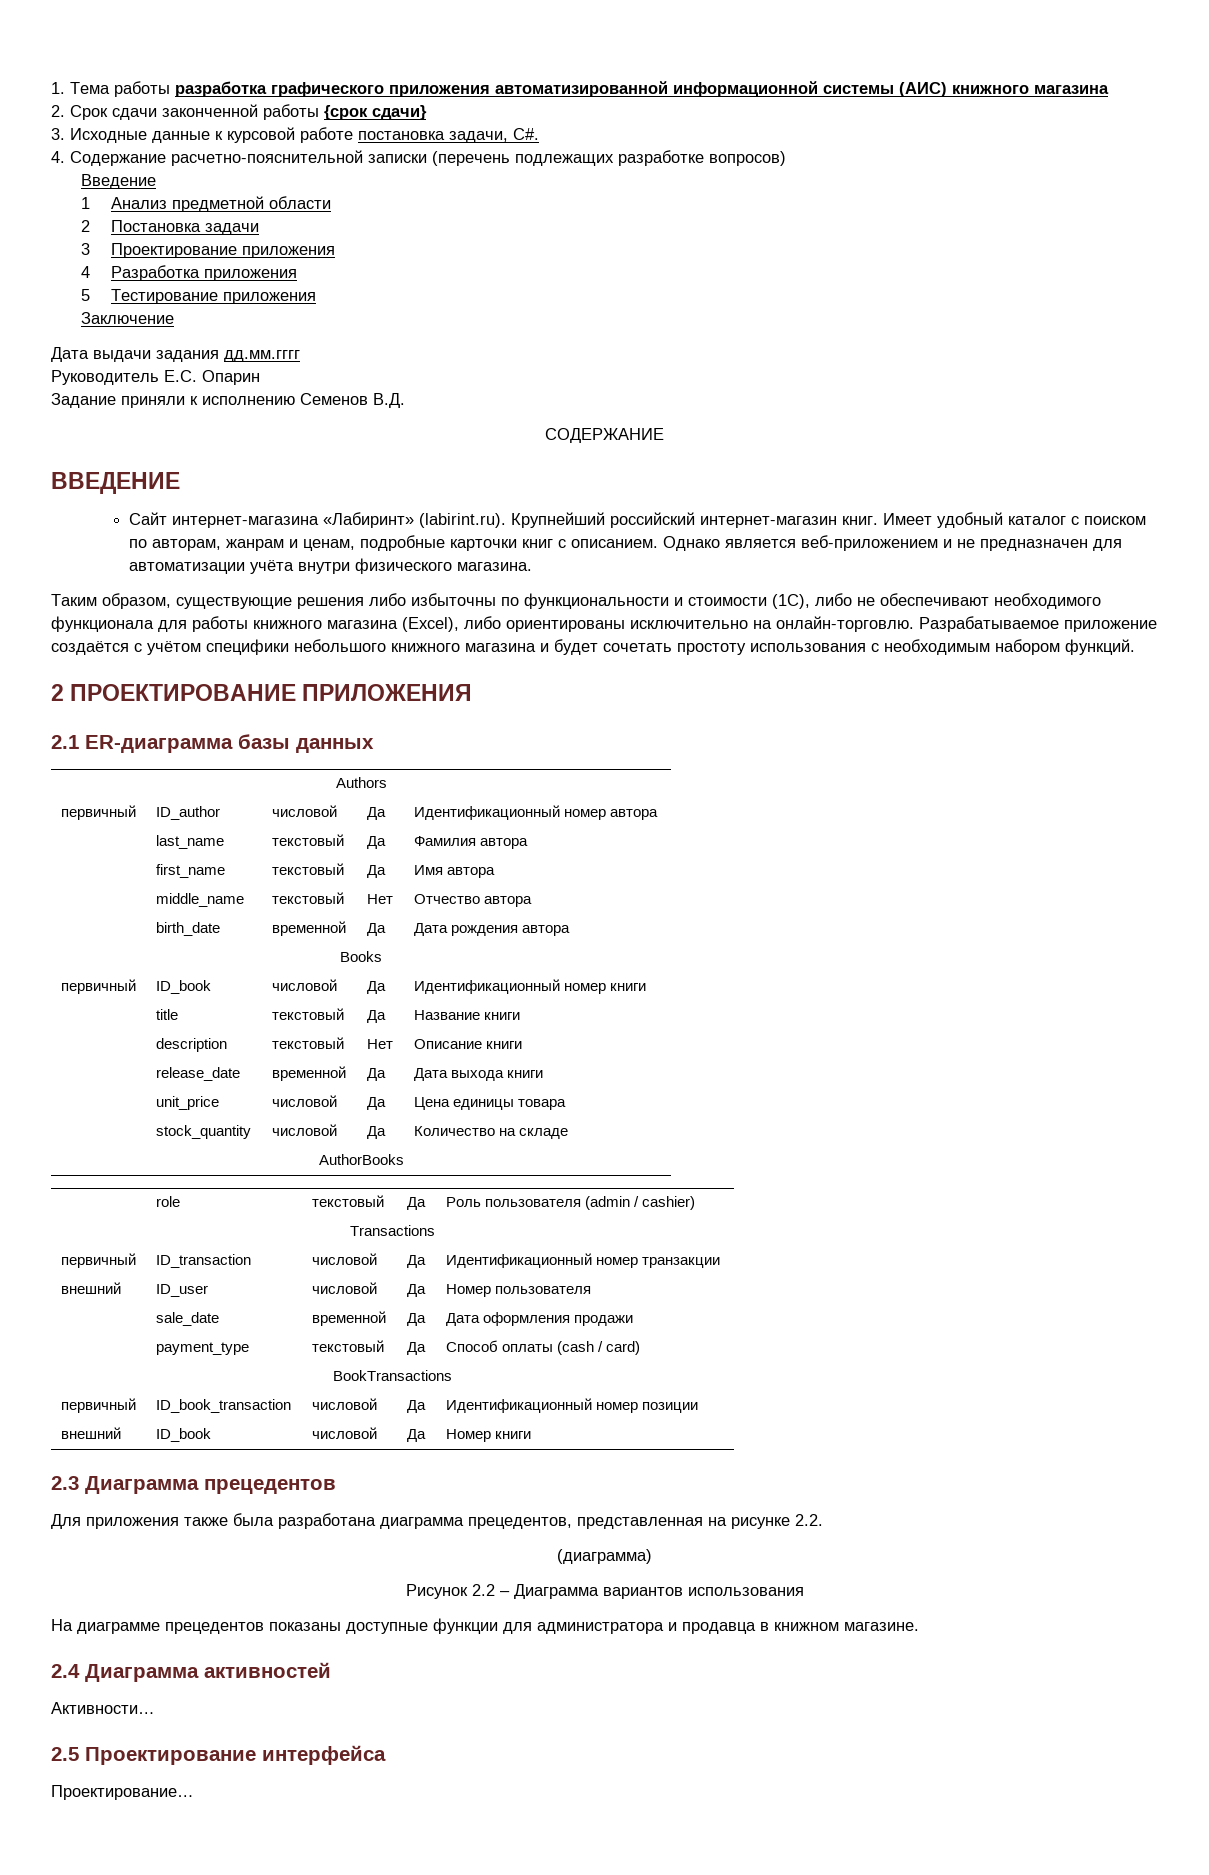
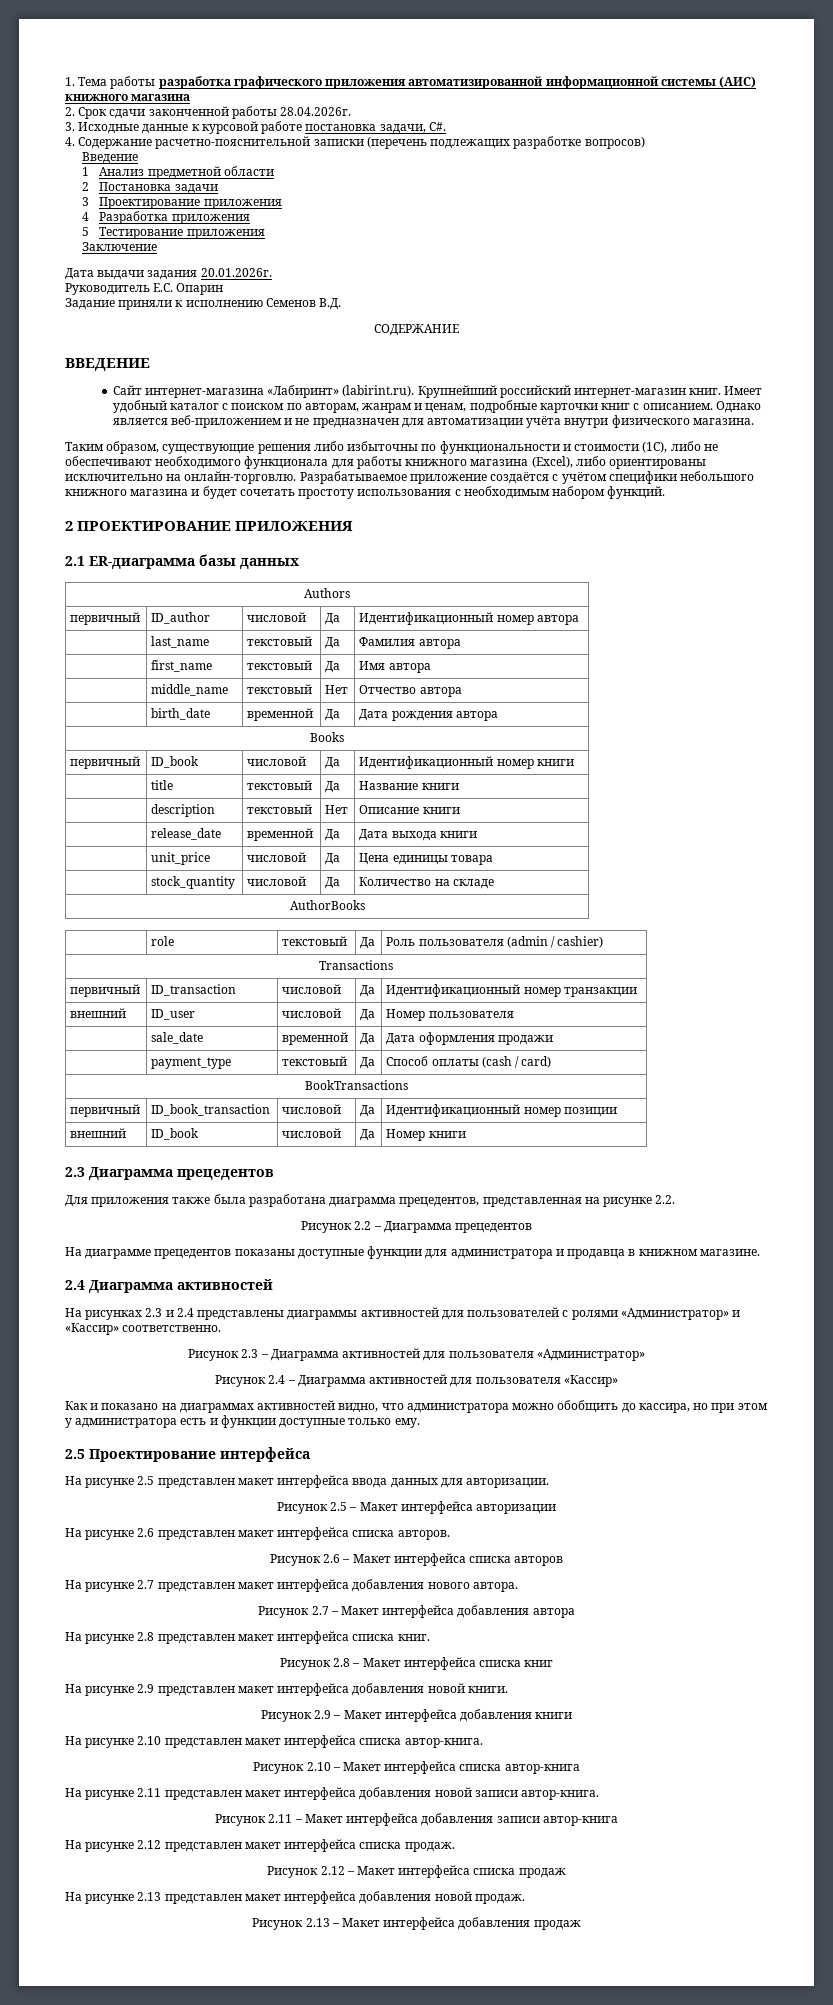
- 2. Срок сдачи законченной работы {срок сдачи}
+ 2. Срок сдачи законченной работы 28.04.2026г.
- Дата выдачи задания дд.мм.гггг
+ Дата выдачи задания 20.01.2026г.
- (диаграмма)
- Рисунок 2.2 – Диаграмма вариантов использования
+ Рисунок 2.2 – Диаграмма прецедентов
- Активности…
+ На рисунках 2.3 и 2.4 представлены диаграммы активностей для пользователей с ролями «Администратор» и «Кассир» соответственно.
+ Рисунок 2.3 – Диаграмма активностей для пользователя «Администратор»
+ Рисунок 2.4 – Диаграмма активностей для пользователя «Кассир»
+ Как и показано на диаграммах активностей видно, что администратора можно обобщить до кассира, но при этом у администратора есть и функции доступные только ему.
  2.5 Проектирование интерфейса
- Проектирование…
+ На рисунке 2.5 представлен макет интерфейса ввода данных для авторизации.
+ Рисунок 2.5 – Макет интерфейса авторизации
+ На рисунке 2.6 представлен макет интерфейса списка авторов.
+ Рисунок 2.6 – Макет интерфейса списка авторов
+ На рисунке 2.7 представлен макет интерфейса добавления нового автора.
+ Рисунок 2.7 – Макет интерфейса добавления автора
+ На рисунке 2.8 представлен макет интерфейса списка книг.
+ Рисунок 2.8 – Макет интерфейса списка книг
+ На рисунке 2.9 представлен макет интерфейса добавления новой книги.
+ Рисунок 2.9 – Макет интерфейса добавления книги
+ На рисунке 2.10 представлен макет интерфейса списка автор-книга.
+ Рисунок 2.10 – Макет интерфейса списка автор-книга
+ На рисунке 2.11 представлен макет интерфейса добавления новой записи автор-книга.
+ Рисунок 2.11 – Макет интерфейса добавления записи автор-книга
+ На рисунке 2.12 представлен макет интерфейса списка продаж.
+ Рисунок 2.12 – Макет интерфейса списка продаж
+ На рисунке 2.13 представлен макет интерфейса добавления новой продаж.
+ Рисунок 2.13 – Макет интерфейса добавления продаж

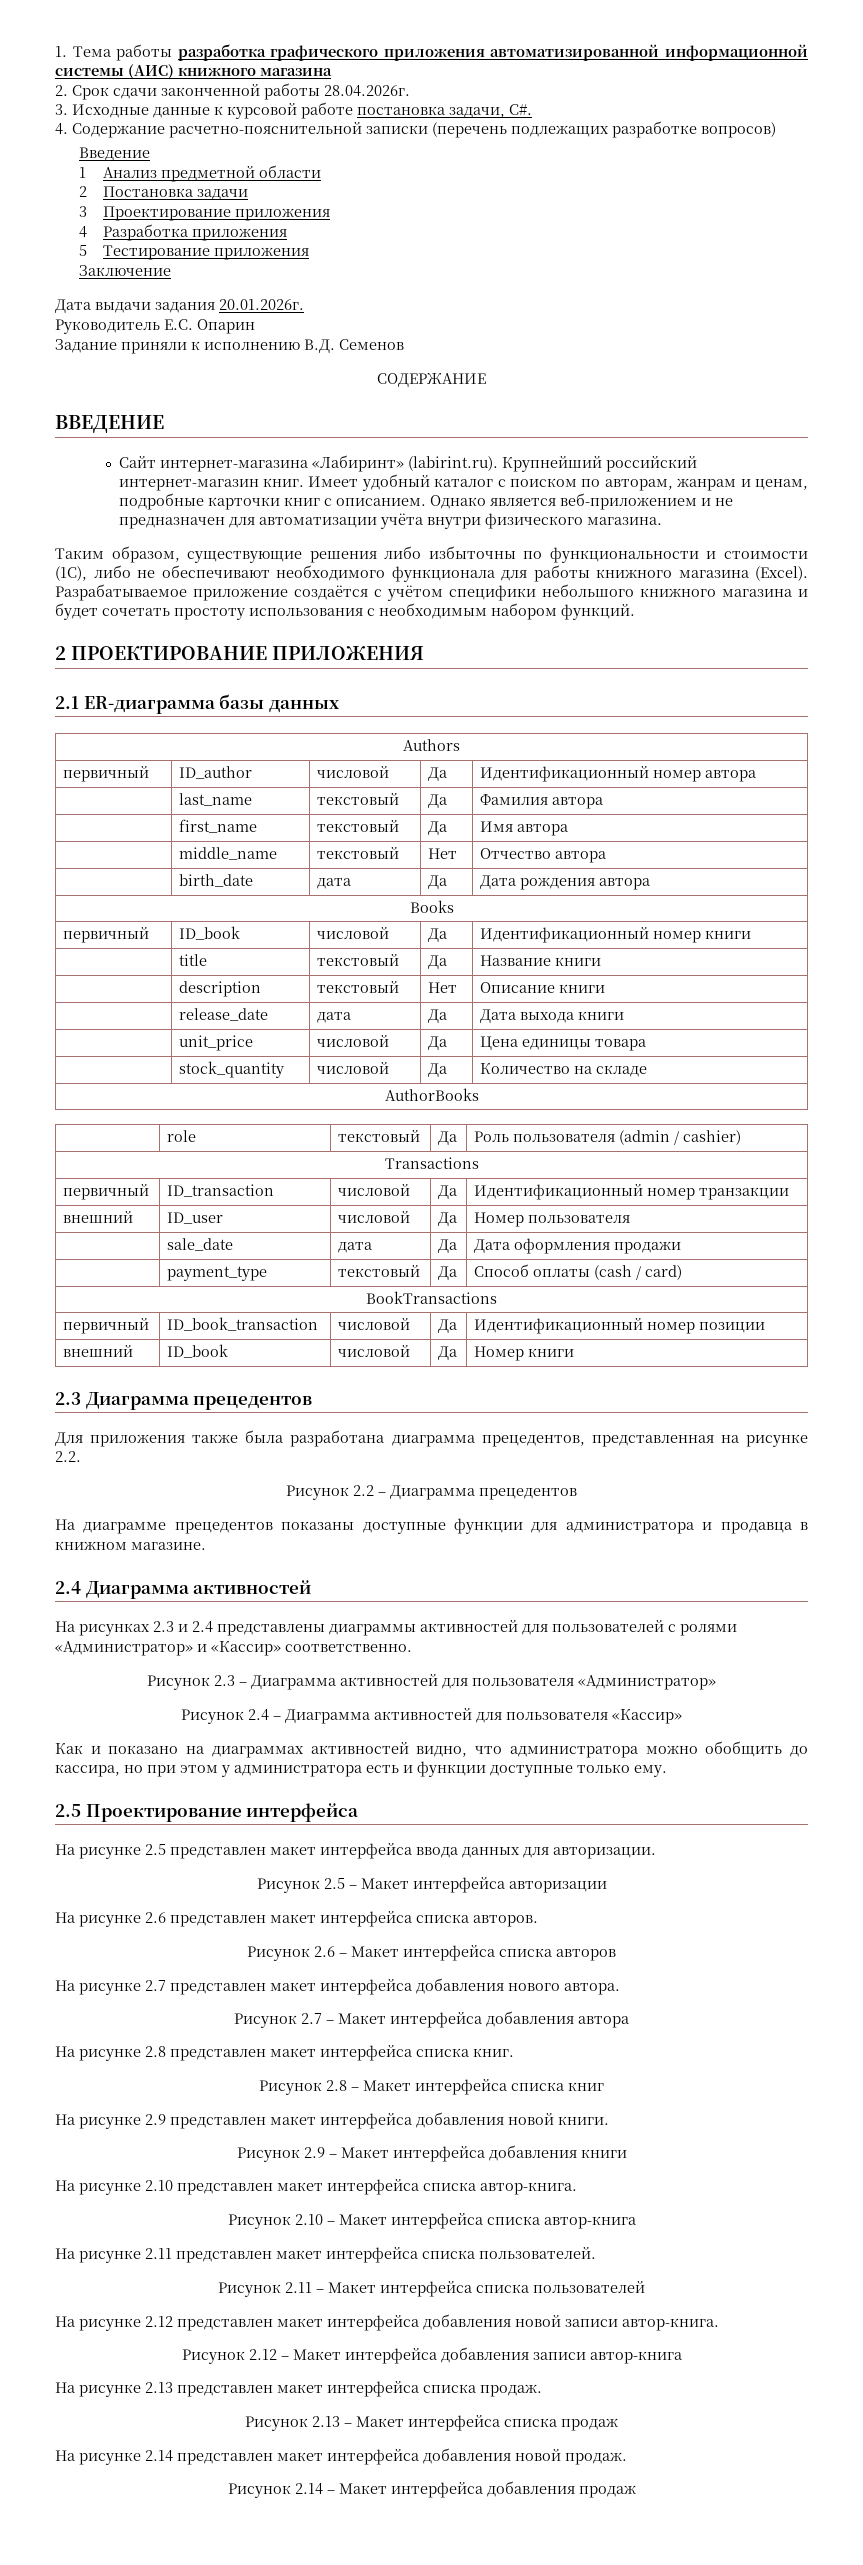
- Задание приняли к исполнению Семенов В.Д.
+ Задание приняли к исполнению В.Д. Семенов
- Таким образом, существующие решения либо избыточны по функциональности и стоимости (1С), либо не обеспечивают необходимого функционала для работы книжного магазина (Excel), либо ориентированы исключительно на онлайн-торговлю.
+ Таким образом, существующие решения либо избыточны по функциональности и стоимости (1С), либо не обеспечивают необходимого функционала для работы книжного магазина (Excel).
- | birth_date | временной | Да | Дата рождения автора
+ | birth_date | дата | Да | Дата рождения автора
- | release_date | временной | Да | Дата выхода книги
+ | release_date | дата | Да | Дата выхода книги
- | sale_date | временной | Да | Дата оформления продажи
+ | sale_date | дата | Да | Дата оформления продажи
- На рисунке 2.11 представлен макет интерфейса добавления новой записи автор-книга.
+ На рисунке 2.11 представлен макет интерфейса списка пользователей.
+ Рисунок 2.11 – Макет интерфейса списка пользователей
+ На рисунке 2.12 представлен макет интерфейса добавления новой записи автор-книга.
- Рисунок 2.11 – Макет интерфейса добавления записи автор-книга
+ Рисунок 2.12 – Макет интерфейса добавления записи автор-книга
- На рисунке 2.12 представлен макет интерфейса списка продаж.
+ На рисунке 2.13 представлен макет интерфейса списка продаж.
- Рисунок 2.12 – Макет интерфейса списка продаж
+ Рисунок 2.13 – Макет интерфейса списка продаж
- На рисунке 2.13 представлен макет интерфейса добавления новой продаж.
+ На рисунке 2.14 представлен макет интерфейса добавления новой продаж.
- Рисунок 2.13 – Макет интерфейса добавления продаж
+ Рисунок 2.14 – Макет интерфейса добавления продаж

